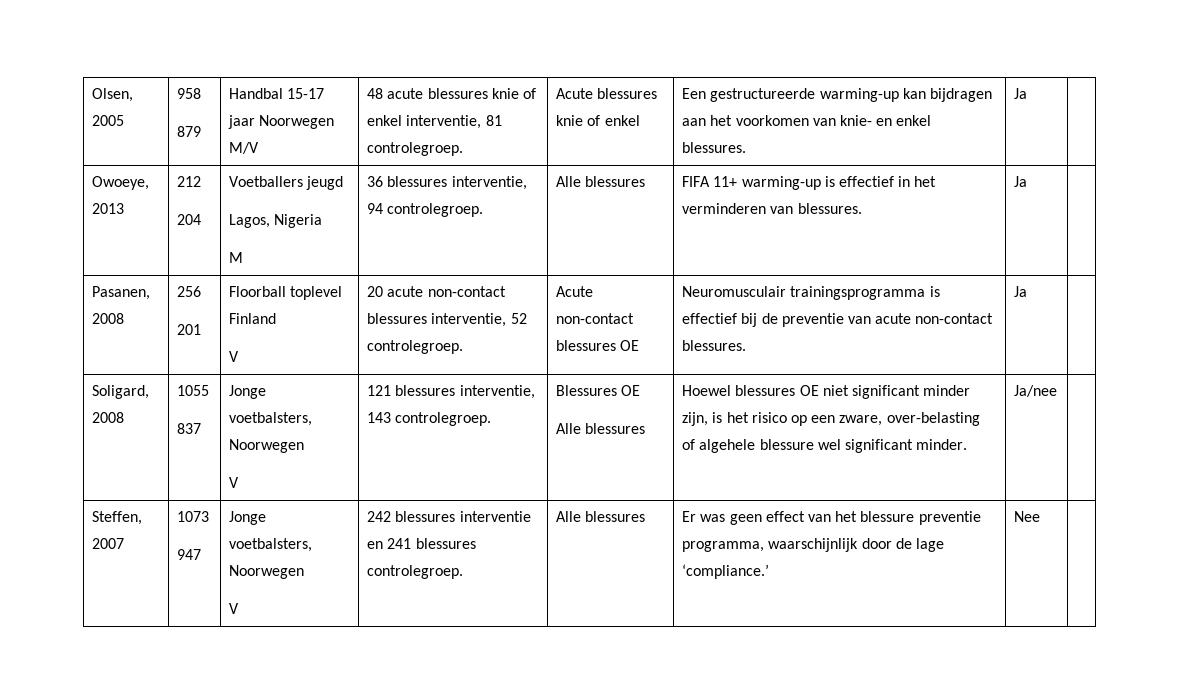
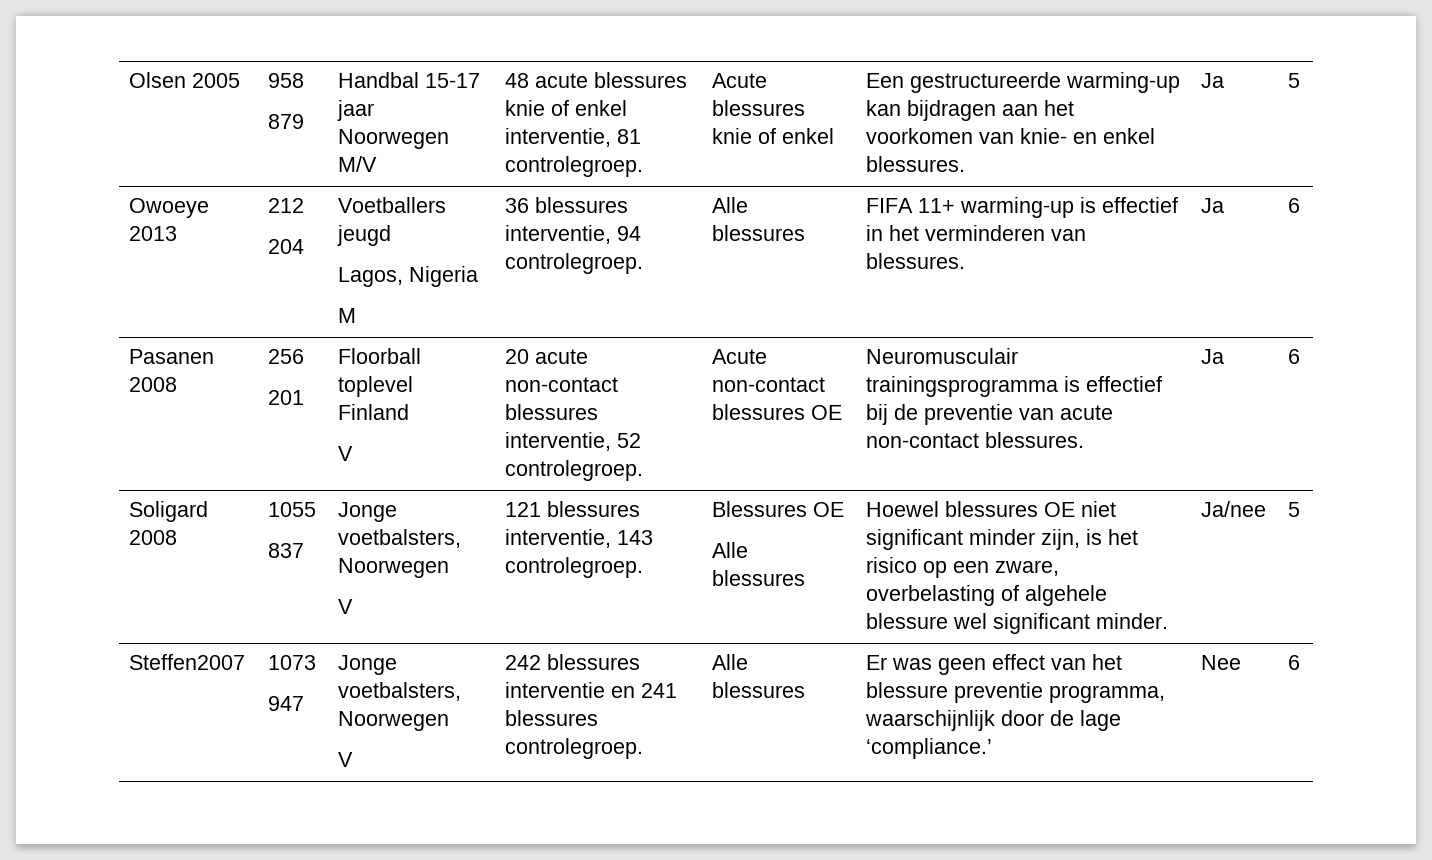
- Olsen, 2005 | 958
- 879 | Handbal 15-17 jaar Noorwegen M/V | 48 acute blessures knie of enkel interventie, 81 controlegroep. | Acute blessures knie of enkel | Een gestructureerde warming-up kan bijdragen aan het voorkomen van knie- en enkel blessures. | Ja |
- Owoeye, 2013 | 212
+ Olsen 2005 | 958
+ 879 | Handbal 15-17 jaar Noorwegen M/V | 48 acute blessures knie of enkel interventie, 81 controlegroep. | Acute blessures knie of enkel | Een gestructureerde warming-up kan bijdragen aan het voorkomen van knie- en enkel blessures. | Ja | 5
+ Owoeye 2013 | 212
  204 | Voetballers jeugd
  Lagos, Nigeria
- M | 36 blessures interventie, 94 controlegroep. | Alle blessures | FIFA 11+ warming-up is effectief in het verminderen van blessures. | Ja |
- Pasanen, 2008 | 256
+ M | 36 blessures interventie, 94 controlegroep. | Alle blessures | FIFA 11+ warming-up is effectief in het verminderen van blessures. | Ja | 6
+ Pasanen 2008 | 256
  201 | Floorball toplevel Finland
- V | 20 acute non-contact blessures interventie, 52 controlegroep. | Acute non-contact blessures OE | Neuromusculair trainingsprogramma is effectief bij de preventie van acute non-contact blessures. | Ja |
- Soligard, 2008 | 1055
+ V | 20 acute non-contact blessures interventie, 52 controlegroep. | Acute non-contact blessures OE | Neuromusculair trainingsprogramma is effectief bij de preventie van acute non-contact blessures. | Ja | 6
+ Soligard 2008 | 1055
  837 | Jonge voetbalsters, Noorwegen
  V | 121 blessures interventie, 143 controlegroep. | Blessures OE
- Alle blessures | Hoewel blessures OE niet significant minder zijn, is het risico op een zware, over-belasting of algehele blessure wel significant minder. | Ja/nee |
- Steffen, 2007 | 1073
+ Alle blessures | Hoewel blessures OE niet significant minder zijn, is het risico op een zware, overbelasting of algehele blessure wel significant minder. | Ja/nee | 5
+ Steffen2007 | 1073
  947 | Jonge voetbalsters, Noorwegen
- V | 242 blessures interventie en 241 blessures controlegroep. | Alle blessures | Er was geen effect van het blessure preventie programma, waarschijnlijk door de lage ‘compliance.’ | Nee |
+ V | 242 blessures interventie en 241 blessures controlegroep. | Alle blessures | Er was geen effect van het blessure preventie programma, waarschijnlijk door de lage ‘compliance.’ | Nee | 6

